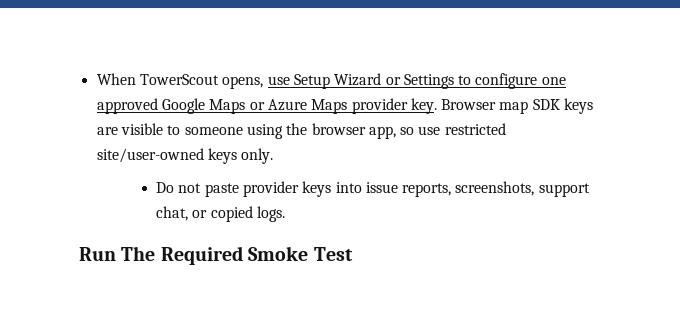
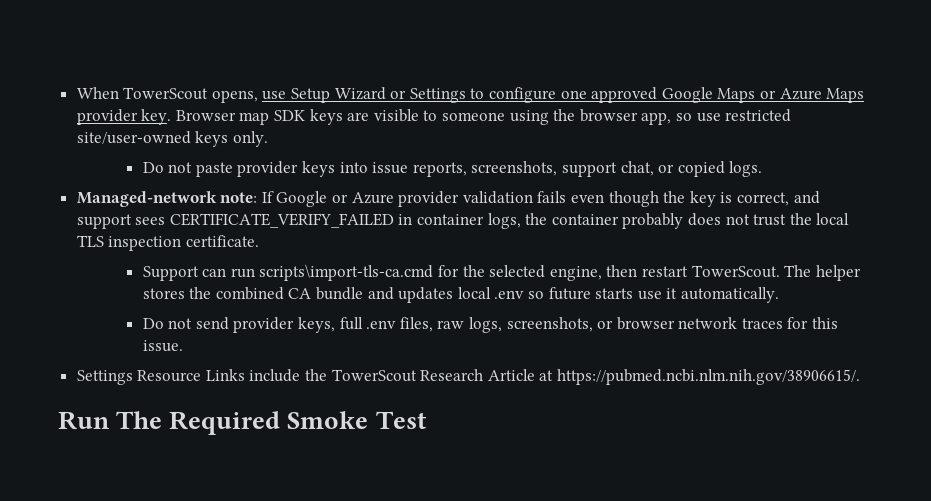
+ Managed-network note: If Google or Azure provider validation fails even though the key is correct, and support sees CERTIFICATE_VERIFY_FAILED in container logs, the container probably does not trust the local TLS inspection certificate.
+ Support can run scripts\import-tls-ca.cmd for the selected engine, then restart TowerScout. The helper stores the combined CA bundle and updates local .env so future starts use it automatically.
+ Do not send provider keys, full .env files, raw logs, screenshots, or browser network traces for this issue.
+ Settings Resource Links include the TowerScout Research Article at https://pubmed.ncbi.nlm.nih.gov/38906615/.

